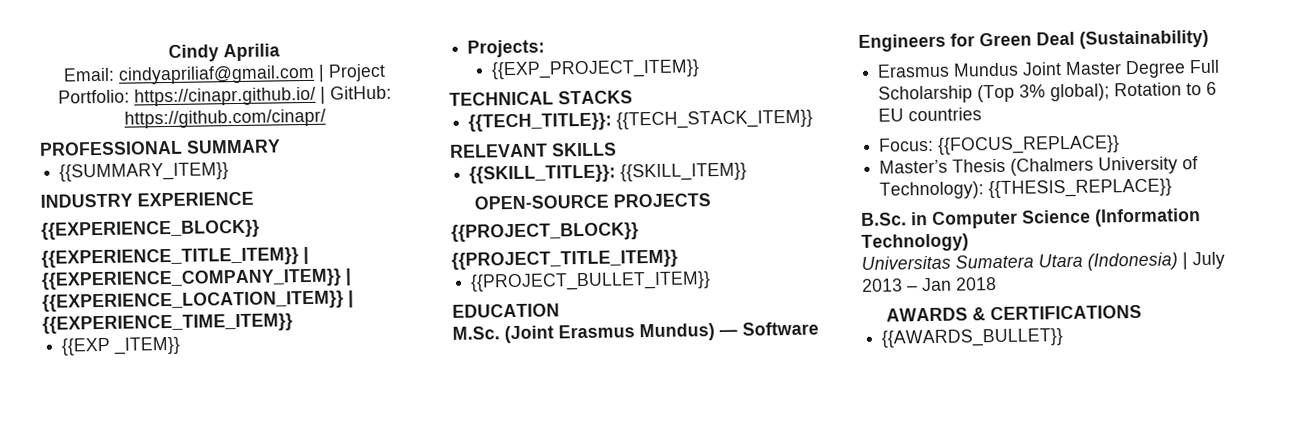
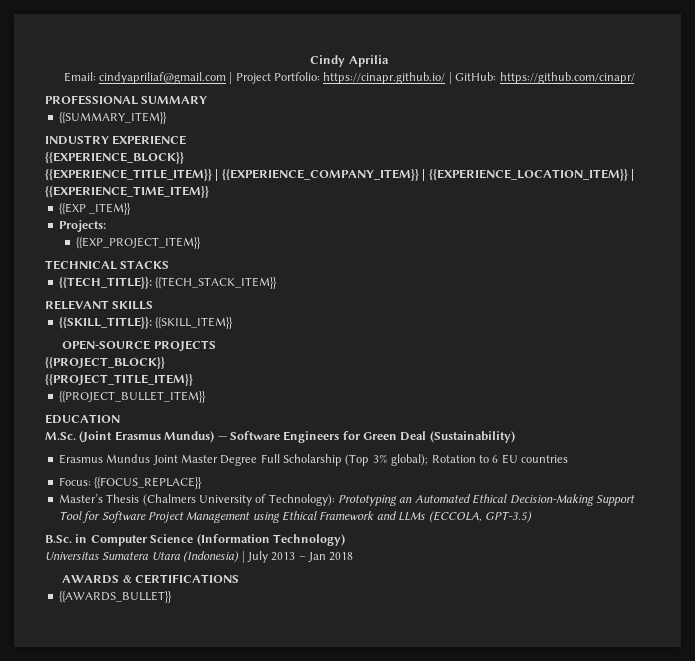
- Master’s Thesis (Chalmers University of Technology): {{THESIS_REPLACE}}
+ Master’s Thesis (Chalmers University of Technology): Prototyping an Automated Ethical Decision-Making Support Tool for Software Project Management using Ethical Framework and LLMs (ECCOLA, GPT-3.5)

